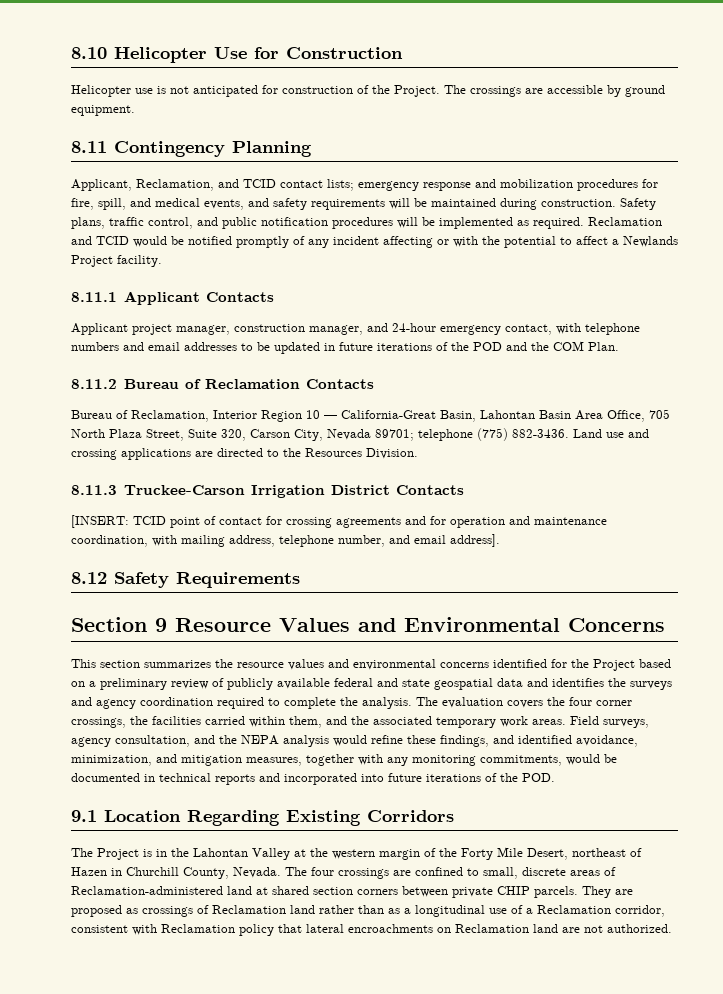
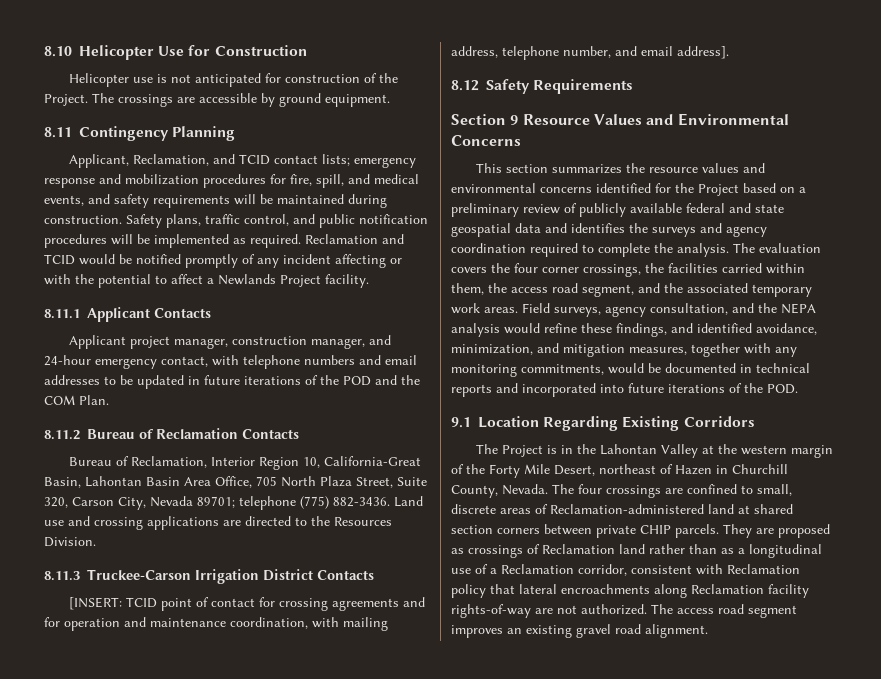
- Bureau of Reclamation, Interior Region 10 — California-Great Basin, Lahontan Basin Area Office, 705 North Plaza Street, Suite 320, Carson City, Nevada 89701; telephone (775) 882-3436.
+ Bureau of Reclamation, Interior Region 10, California-Great Basin, Lahontan Basin Area Office, 705 North Plaza Street, Suite 320, Carson City, Nevada 89701; telephone (775) 882-3436.
- The evaluation covers the four corner crossings, the facilities carried within them, and the associated temporary work areas.
+ The evaluation covers the four corner crossings, the facilities carried within them, the access road segment, and the associated temporary work areas.
- They are proposed as crossings of Reclamation land rather than as a longitudinal use of a Reclamation corridor, consistent with Reclamation policy that lateral encroachments on Reclamation land are not authorized.
+ They are proposed as crossings of Reclamation land rather than as a longitudinal use of a Reclamation corridor, consistent with Reclamation policy that lateral encroachments along Reclamation facility rights-of-way are not authorized. The access road segment improves an existing gravel road alignment.

